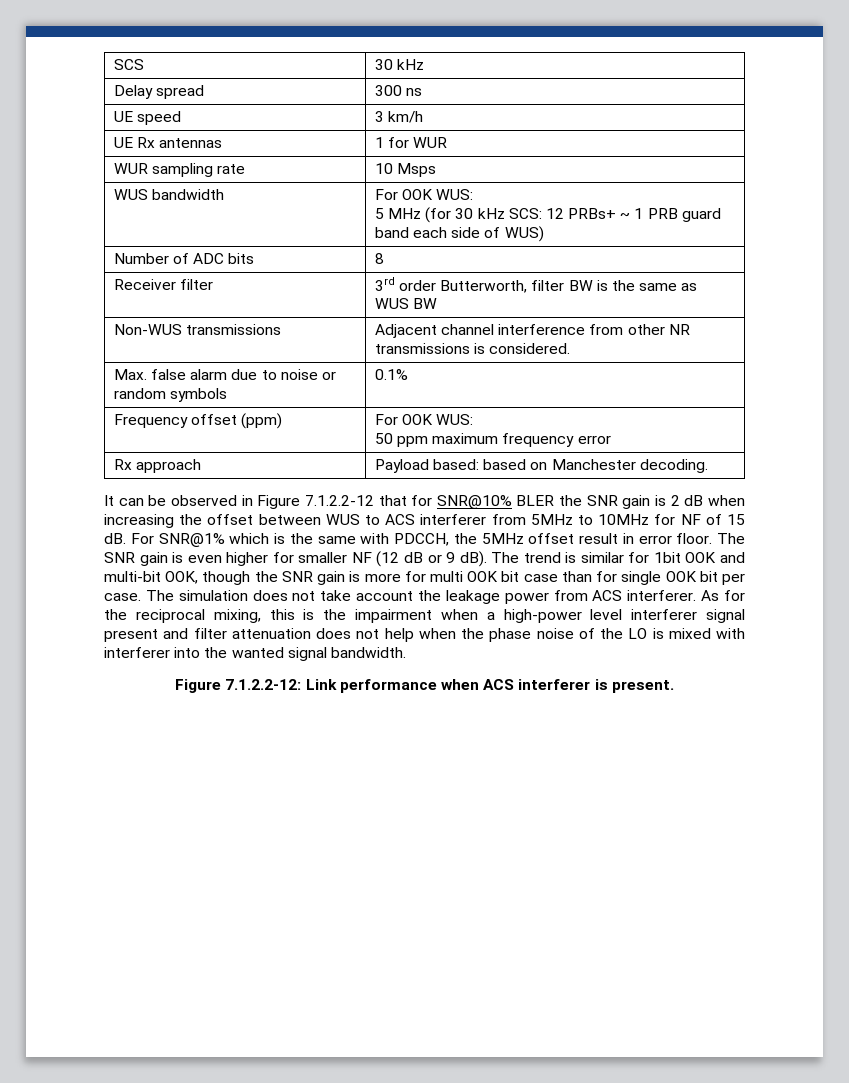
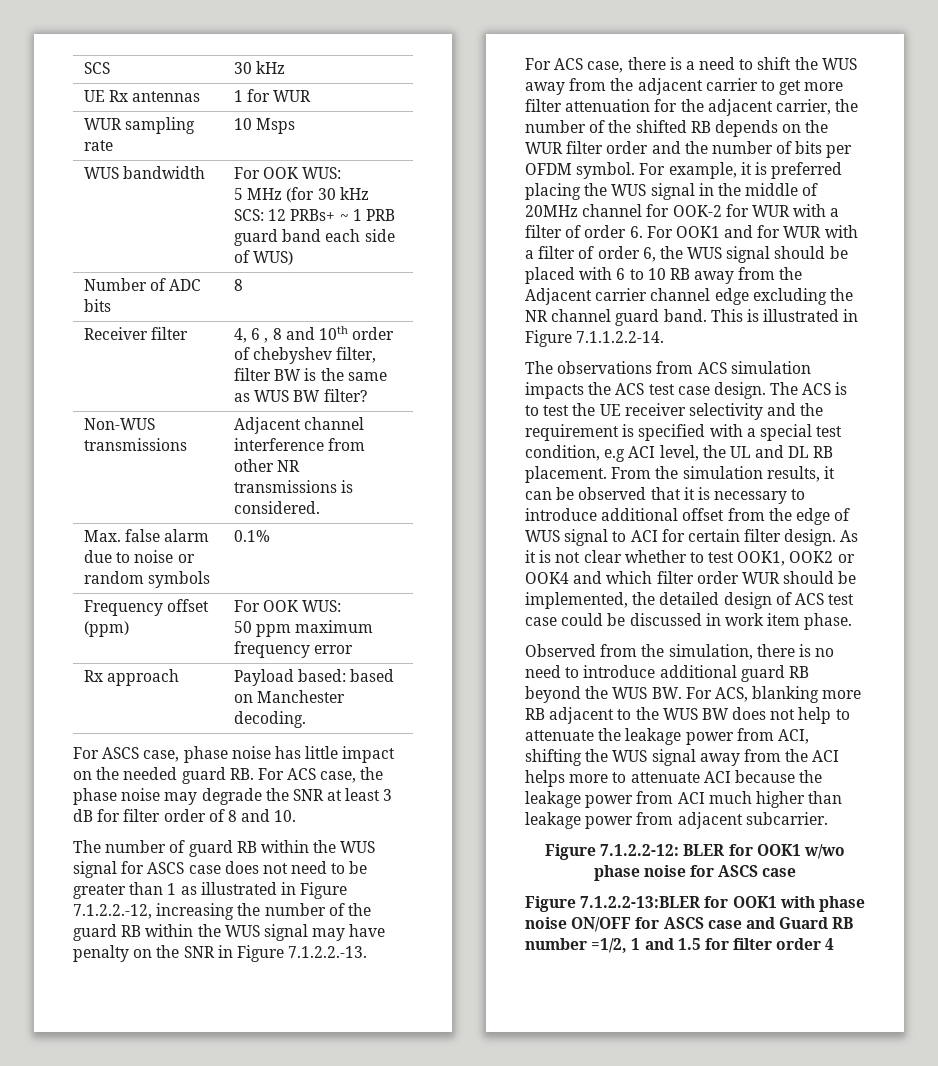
- Delay spread | 300 ns
- UE speed | 3 km/h
- Receiver filter | 3rd order Butterworth, filter BW is the same as WUS BW
+ Receiver filter | 4, 6 , 8 and 10th order of chebyshev filter, filter BW is the same as WUS BW filter?
- It can be observed in Figure 7.1.2.2-12 that for SNR@10% BLER the SNR gain is 2 dB when increasing the offset between WUS to ACS interferer from 5MHz to 10MHz for NF of 15 dB. For SNR@1% which is the same with PDCCH, the 5MHz offset result in error floor. The SNR gain is even higher for smaller NF (12 dB or 9 dB). The trend is similar for 1bit OOK and multi-bit OOK, though the SNR gain is more for multi OOK bit case than for single OOK bit per case. The simulation does not take account the leakage power from ACS interferer. As for the reciprocal mixing, this is the impairment when a high-power level interferer signal present and filter attenuation does not help when the phase noise of the LO is mixed with interferer into the wanted signal bandwidth.
- Figure 7.1.2.2-12: Link performance when ACS interferer is present.
+ For ASCS case, phase noise has little impact on the needed guard RB. For ACS case, the phase noise may degrade the SNR at least 3 dB for filter order of 8 and 10.
+ The number of guard RB within the WUS signal for ASCS case does not need to be greater than 1 as illustrated in Figure 7.1.2.2.-12, increasing the number of the guard RB within the WUS signal may have penalty on the SNR in Figure 7.1.2.2.-13.
+ For ACS case, there is a need to shift the WUS away from the adjacent carrier to get more filter attenuation for the adjacent carrier, the number of the shifted RB depends on the WUR filter order and the number of bits per OFDM symbol. For example, it is preferred placing the WUS signal in the middle of 20MHz channel for OOK-2 for WUR with a filter of order 6. For OOK1 and for WUR with a filter of order 6, the WUS signal should be placed with 6 to 10 RB away from the Adjacent carrier channel edge excluding the NR channel guard band. This is illustrated in Figure 7.1.1.2.2-14.
+ The observations from ACS simulation impacts the ACS test case design. The ACS is to test the UE receiver selectivity and the requirement is specified with a special test condition, e.g ACI level, the UL and DL RB placement. From the simulation results, it can be observed that it is necessary to introduce additional offset from the edge of WUS signal to ACI for certain filter design. As it is not clear whether to test OOK1, OOK2 or OOK4 and which filter order WUR should be implemented, the detailed design of ACS test case could be discussed in work item phase.
+ Observed from the simulation, there is no need to introduce additional guard RB beyond the WUS BW. For ACS, blanking more RB adjacent to the WUS BW does not help to attenuate the leakage power from ACI, shifting the WUS signal away from the ACI helps more to attenuate ACI because the leakage power from ACI much higher than leakage power from adjacent subcarrier.
+ Figure 7.1.2.2-12: BLER for OOK1 w/wo phase noise for ASCS case
+ Figure 7.1.2.2-13:BLER for OOK1 with phase noise ON/OFF for ASCS case and Guard RB number =1/2, 1 and 1.5 for filter order 4

